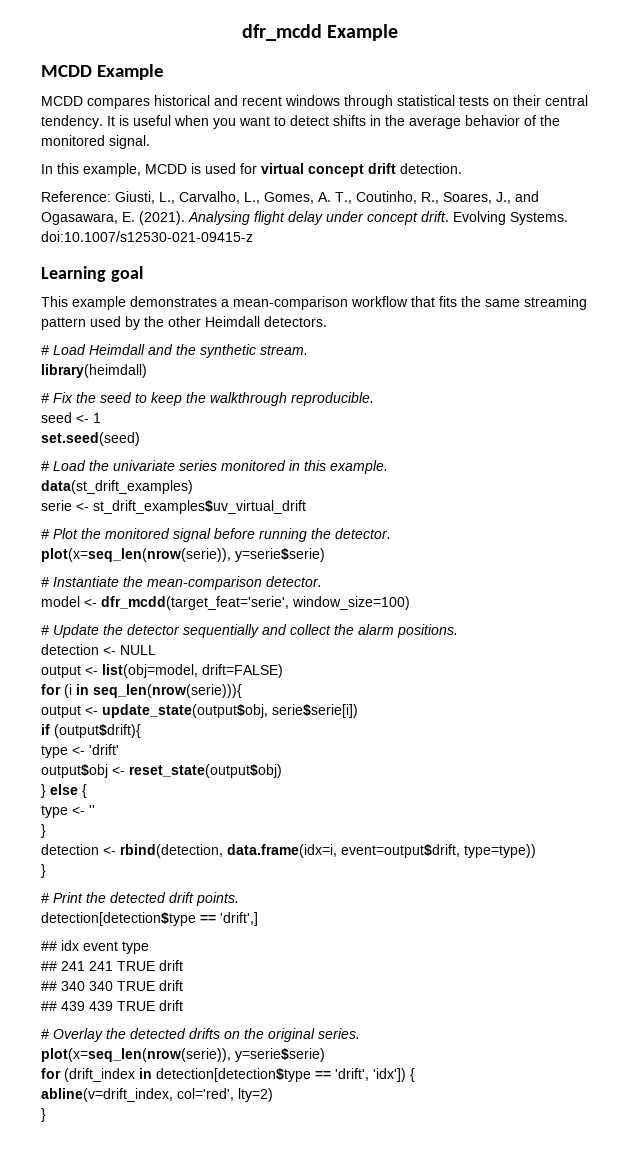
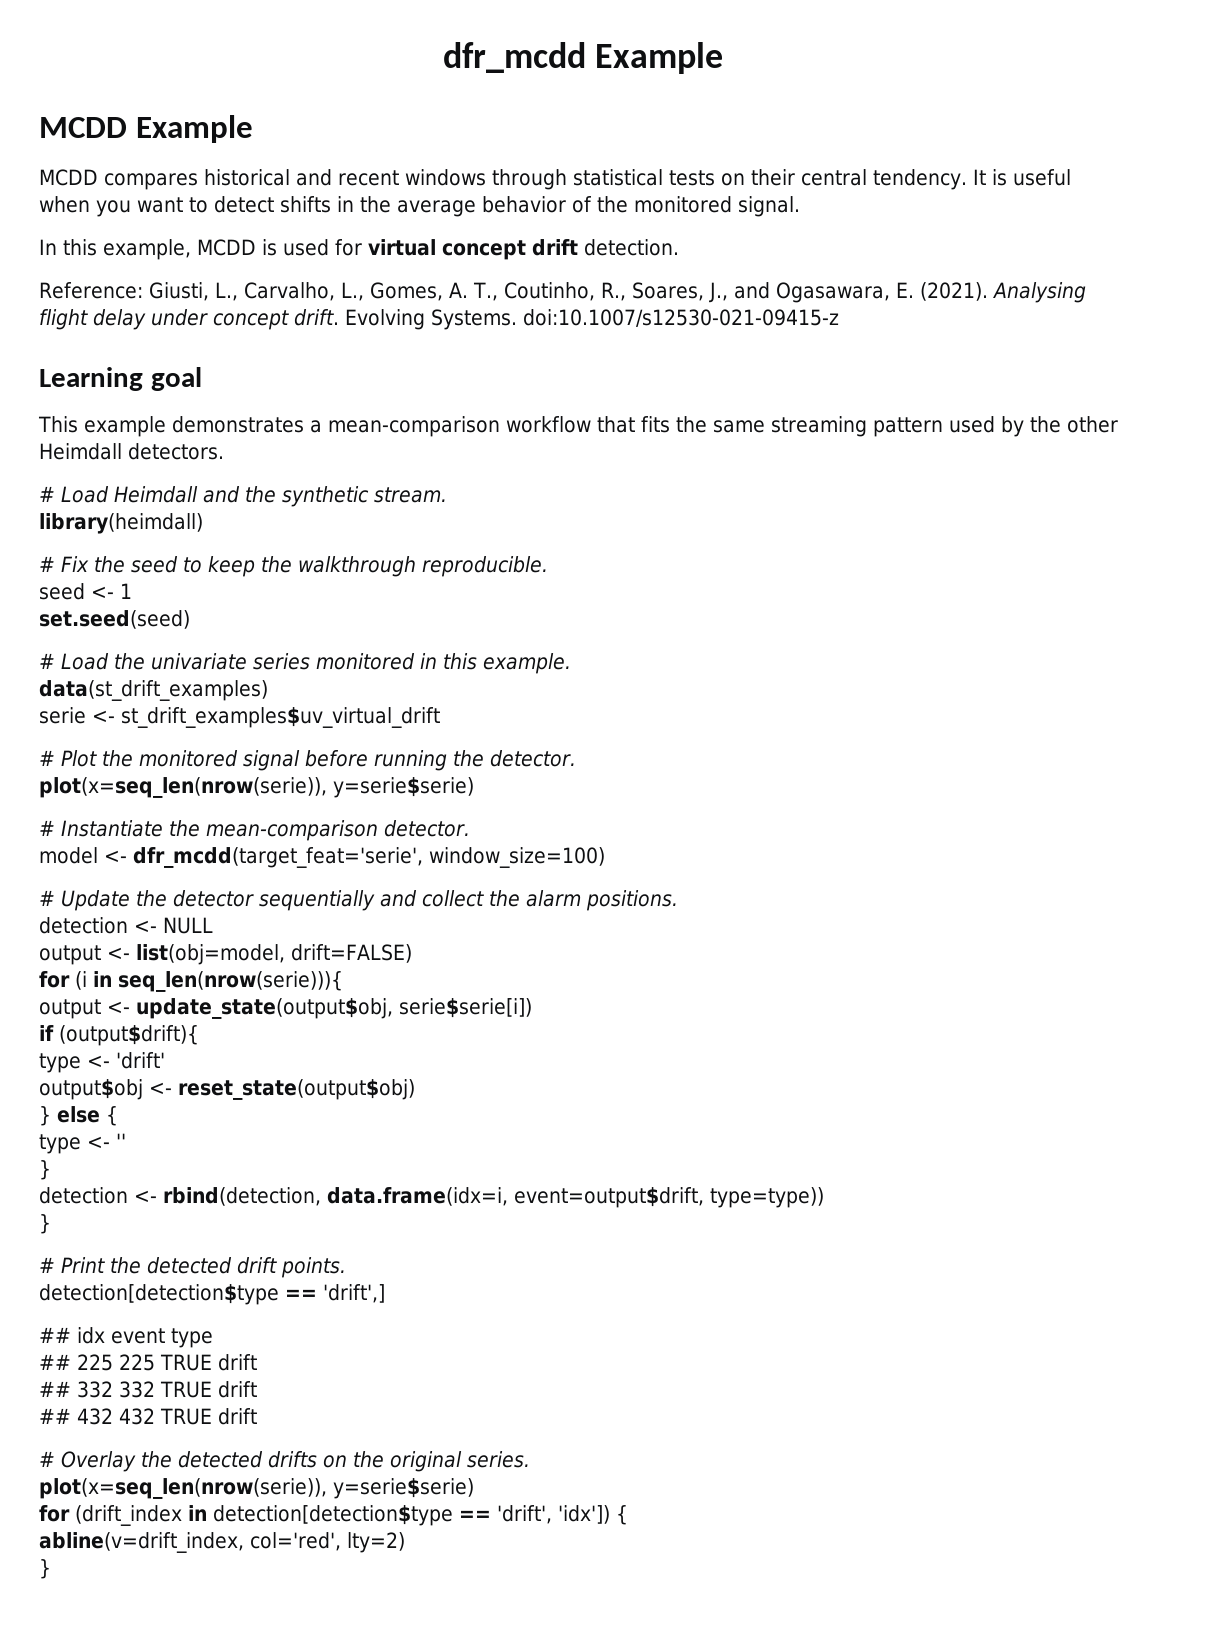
- ## 241 241 TRUE drift
- ## 340 340 TRUE drift
- ## 439 439 TRUE drift
+ ## 225 225 TRUE drift
+ ## 332 332 TRUE drift
+ ## 432 432 TRUE drift

